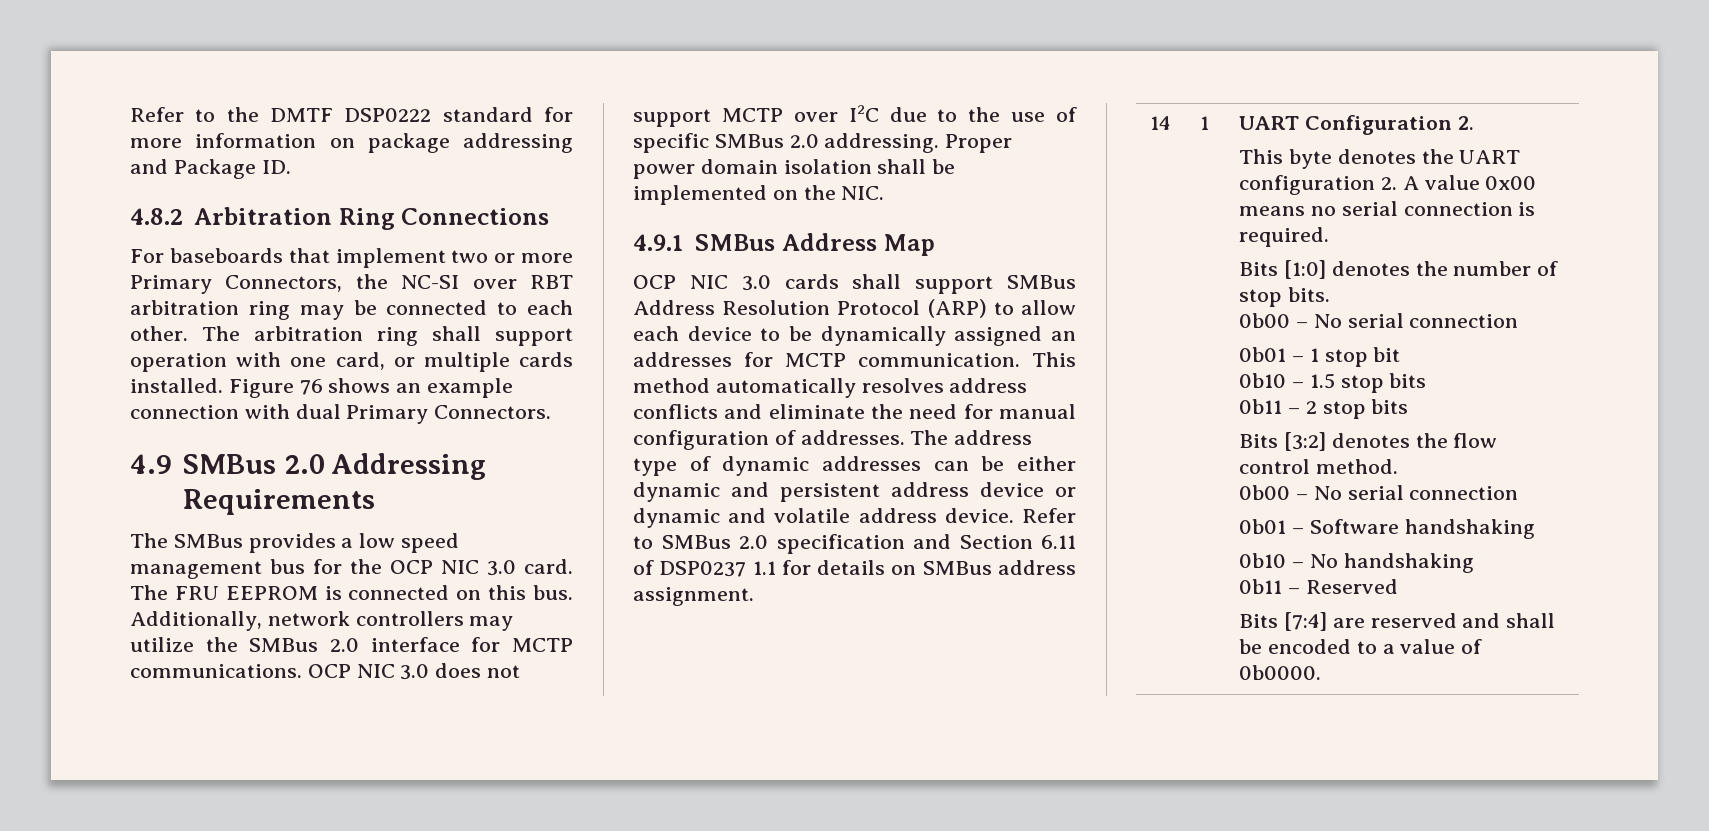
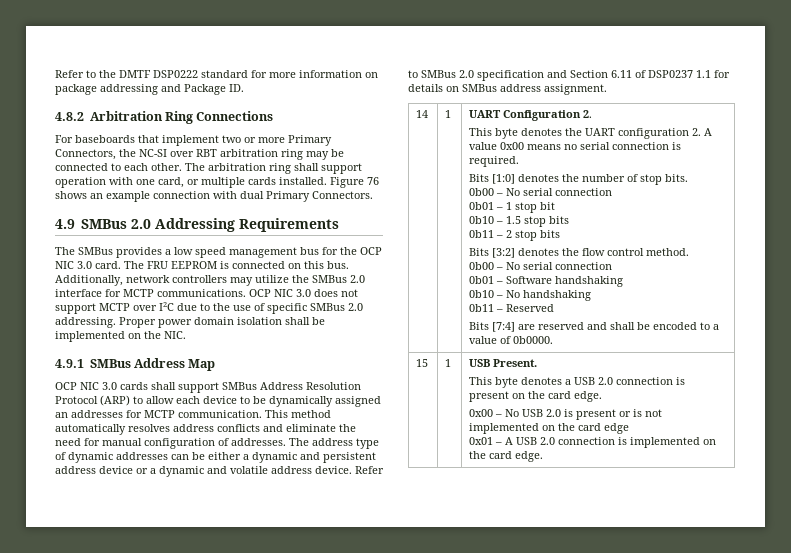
- The address type of dynamic addresses can be either dynamic and persistent address device or dynamic and volatile address device.
+ The address type of dynamic addresses can be either a dynamic and persistent address device or a dynamic and volatile address device.
+ 15 | 1 | USB Present.
+ This byte denotes a USB 2.0 connection is present on the card edge.
+ 0x00 – No USB 2.0 is present or is not implemented on the card edge
+ 0x01 – A USB 2.0 connection is implemented on the card edge.

